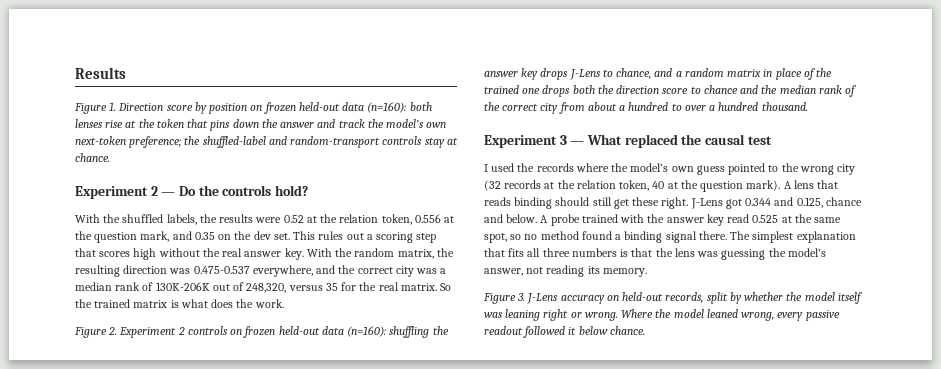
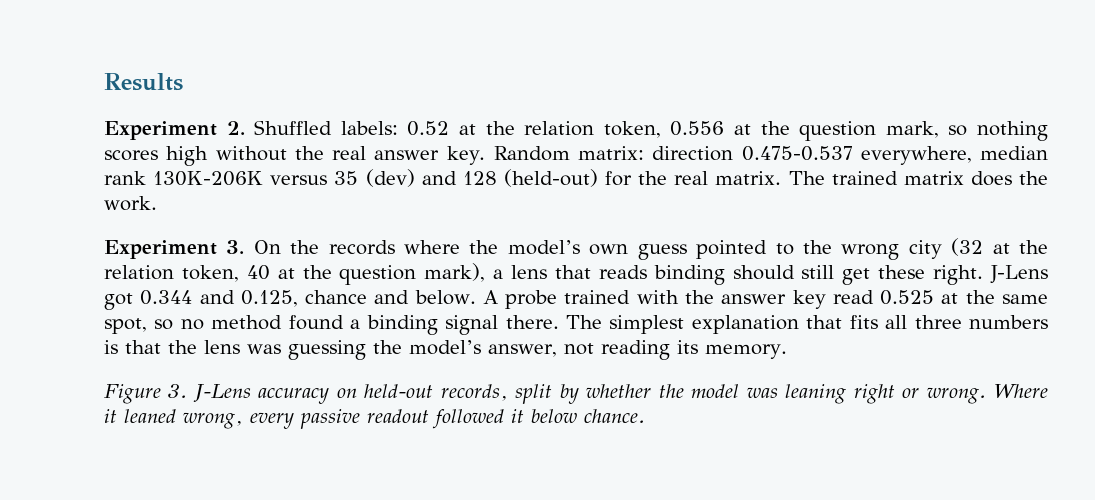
- Figure 1. Direction score by position on frozen held-out data (n=160): both lenses rise at the token that pins down the answer and track the model’s own next-token preference; the shuffled-label and random-transport controls stay at chance.
- Experiment 2 — Do the controls hold?
- With the shuffled labels, the results were 0.52 at the relation token, 0.556 at the question mark, and 0.35 on the dev set. This rules out a scoring step that scores high without the real answer key.
+ Experiment 2. Shuffled labels: 0.52 at the relation token, 0.556 at the question mark, so nothing scores high without the real answer key.
- With the random matrix, the resulting direction was 0.475-0.537 everywhere, and the correct city was a median rank of 130K-206K out of 248,320, versus 35 for the real matrix. So the trained matrix is what does the work.
- Figure 2. Experiment 2 controls on frozen held-out data (n=160): shuffling the answer key drops J-Lens to chance, and a random matrix in place of the trained one drops both the direction score to chance and the median rank of the correct city from about a hundred to over a hundred thousand.
- Experiment 3 — What replaced the causal test
- I used the records where the model’s own guess pointed to the wrong city (32 records at the relation token, 40 at the question mark). A lens that reads binding should still get these right.
+ Random matrix: direction 0.475-0.537 everywhere, median rank 130K-206K versus 35 (dev) and 128 (held-out) for the real matrix. The trained matrix does the work.
+ Experiment 3. On the records where the model’s own guess pointed to the wrong city (32 at the relation token, 40 at the question mark), a lens that reads binding should still get these right.
- Figure 3. J-Lens accuracy on held-out records, split by whether the model itself was leaning right or wrong.
+ Figure 3. J-Lens accuracy on held-out records, split by whether the model was leaning right or wrong.
- Where the model leaned wrong, every passive readout followed it below chance.
+ Where it leaned wrong, every passive readout followed it below chance.

